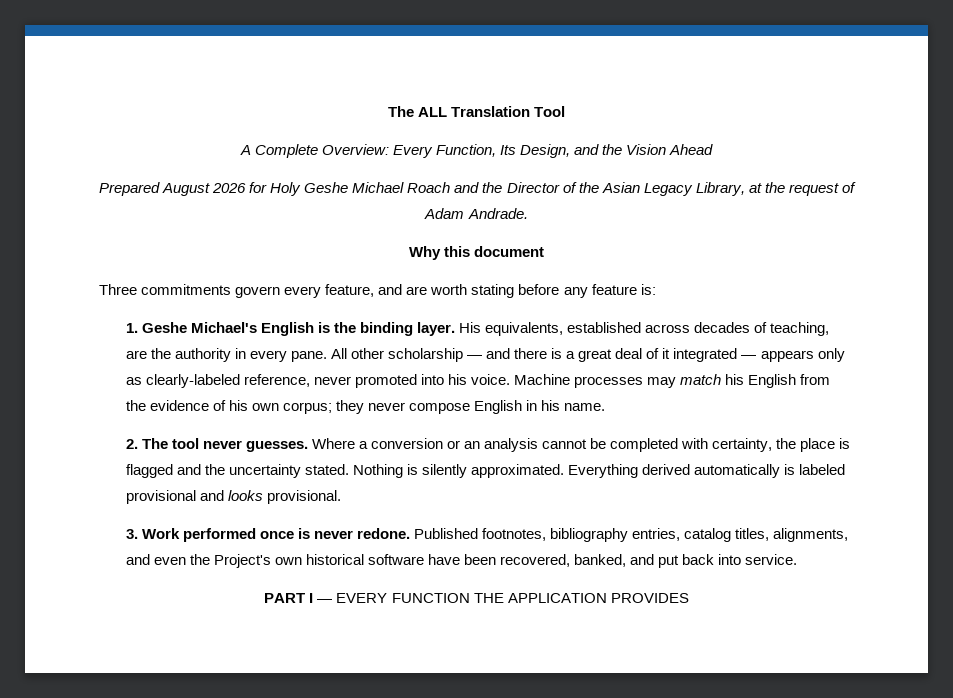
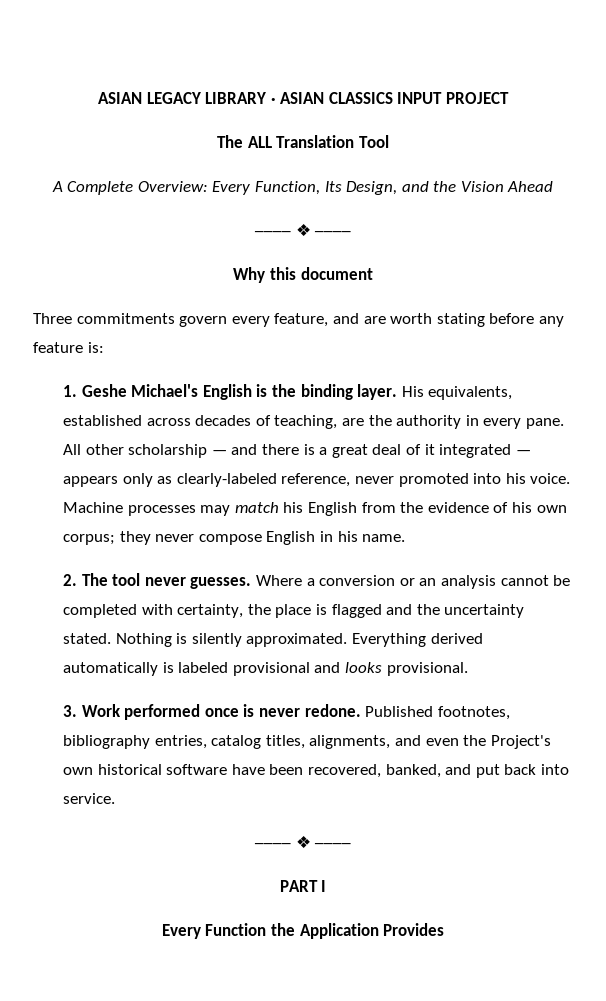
+ ASIAN LEGACY LIBRARY · ASIAN CLASSICS INPUT PROJECT
  A Complete Overview: Every Function, Its Design, and the Vision Ahead
- Prepared August 2026 for Holy Geshe Michael Roach and the Director of the Asian Legacy Library, at the request of Adam Andrade.
+ ──── ❖ ────
  Published footnotes, bibliography entries, catalog titles, alignments, and even the Project's own historical software have been recovered, banked, and put back into service.
+ ──── ❖ ────
- PART I — EVERY FUNCTION THE APPLICATION PROVIDES
+ PART I
+ Every Function the Application Provides

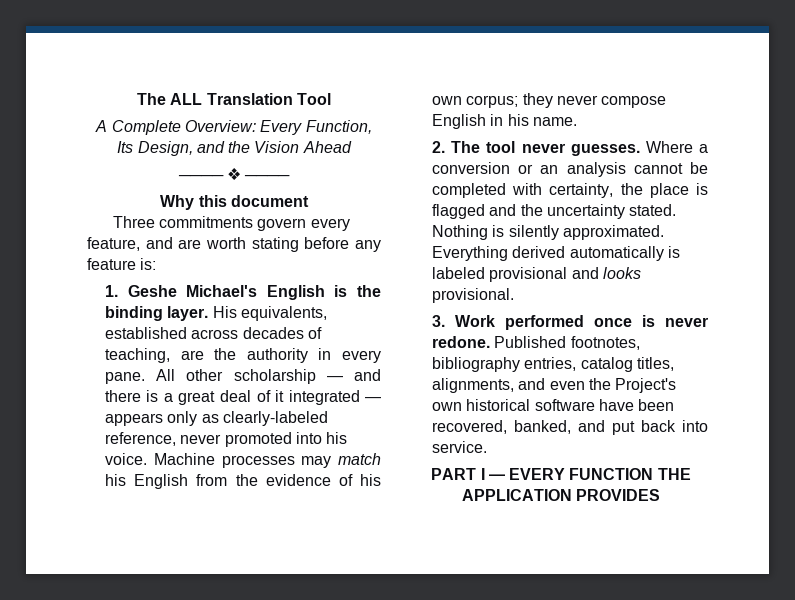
- ASIAN LEGACY LIBRARY · ASIAN CLASSICS INPUT PROJECT
  Published footnotes, bibliography entries, catalog titles, alignments, and even the Project's own historical software have been recovered, banked, and put back into service.
- ──── ❖ ────
- PART I
- Every Function the Application Provides
+ PART I — EVERY FUNCTION THE APPLICATION PROVIDES

